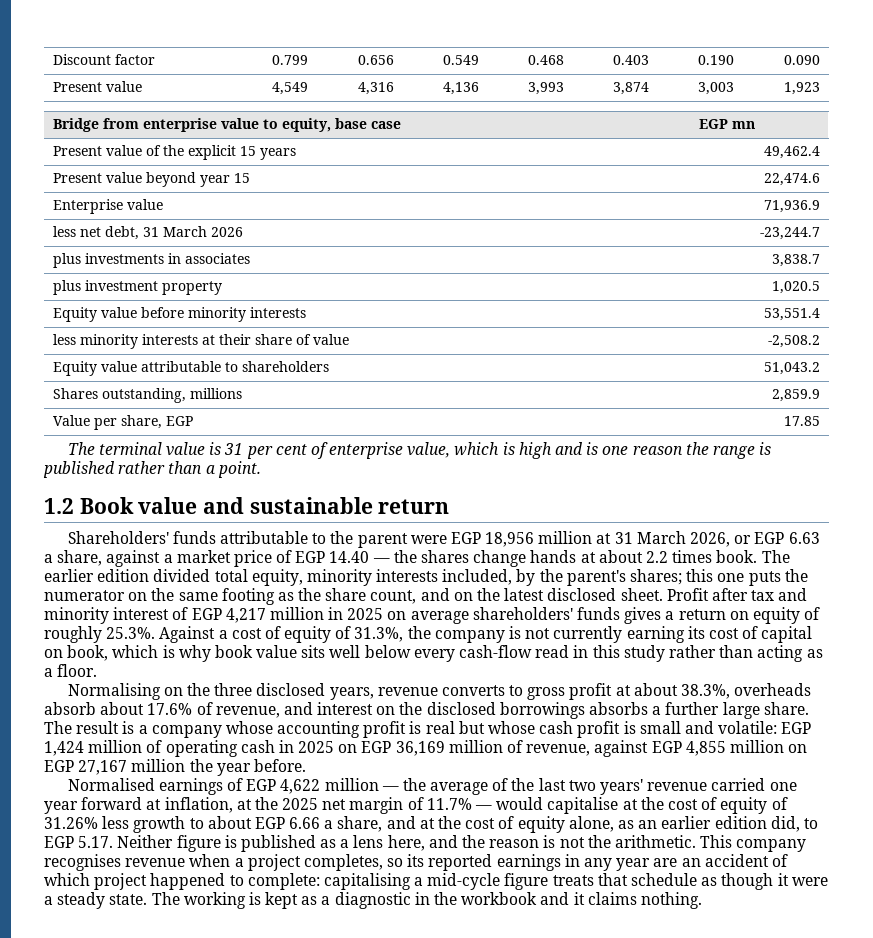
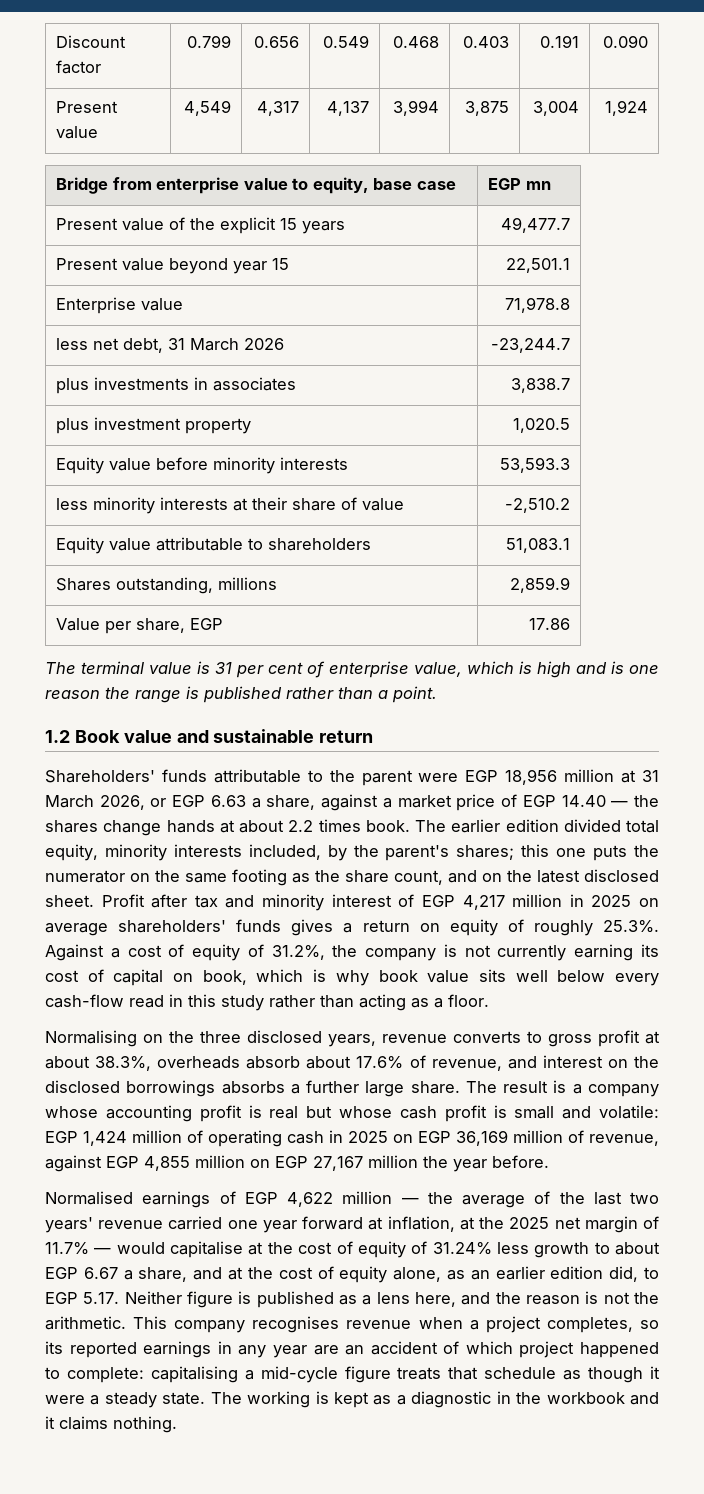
- Discount factor | 0.799 | 0.656 | 0.549 | 0.468 | 0.403 | 0.190 | 0.090
+ Discount factor | 0.799 | 0.656 | 0.549 | 0.468 | 0.403 | 0.191 | 0.090
- Present value | 4,549 | 4,316 | 4,136 | 3,993 | 3,874 | 3,003 | 1,923
+ Present value | 4,549 | 4,317 | 4,137 | 3,994 | 3,875 | 3,004 | 1,924
- Present value of the explicit 15 years | 49,462.4
+ Present value of the explicit 15 years | 49,477.7
- Present value beyond year 15 | 22,474.6
+ Present value beyond year 15 | 22,501.1
- Enterprise value | 71,936.9
+ Enterprise value | 71,978.8
- Equity value before minority interests | 53,551.4
+ Equity value before minority interests | 53,593.3
- less minority interests at their share of value | -2,508.2
+ less minority interests at their share of value | -2,510.2
- Equity value attributable to shareholders | 51,043.2
+ Equity value attributable to shareholders | 51,083.1
- Value per share, EGP | 17.85
+ Value per share, EGP | 17.86
- Profit after tax and minority interest of EGP 4,217 million in 2025 on average shareholders' funds gives a return on equity of roughly 25.3%. Against a cost of equity of 31.3%, the company is not currently earning its cost of capital on book, which is why book value sits well below every cash-flow read in this study rather than acting as a floor.
+ Profit after tax and minority interest of EGP 4,217 million in 2025 on average shareholders' funds gives a return on equity of roughly 25.3%. Against a cost of equity of 31.2%, the company is not currently earning its cost of capital on book, which is why book value sits well below every cash-flow read in this study rather than acting as a floor.
- Normalised earnings of EGP 4,622 million — the average of the last two years' revenue carried one year forward at inflation, at the 2025 net margin of 11.7% — would capitalise at the cost of equity of 31.26% less growth to about EGP 6.66 a share, and at the cost of equity alone, as an earlier edition did, to EGP 5.17. Neither figure is published as a lens here, and the reason is not the arithmetic.
+ Normalised earnings of EGP 4,622 million — the average of the last two years' revenue carried one year forward at inflation, at the 2025 net margin of 11.7% — would capitalise at the cost of equity of 31.24% less growth to about EGP 6.67 a share, and at the cost of equity alone, as an earlier edition did, to EGP 5.17. Neither figure is published as a lens here, and the reason is not the arithmetic.

